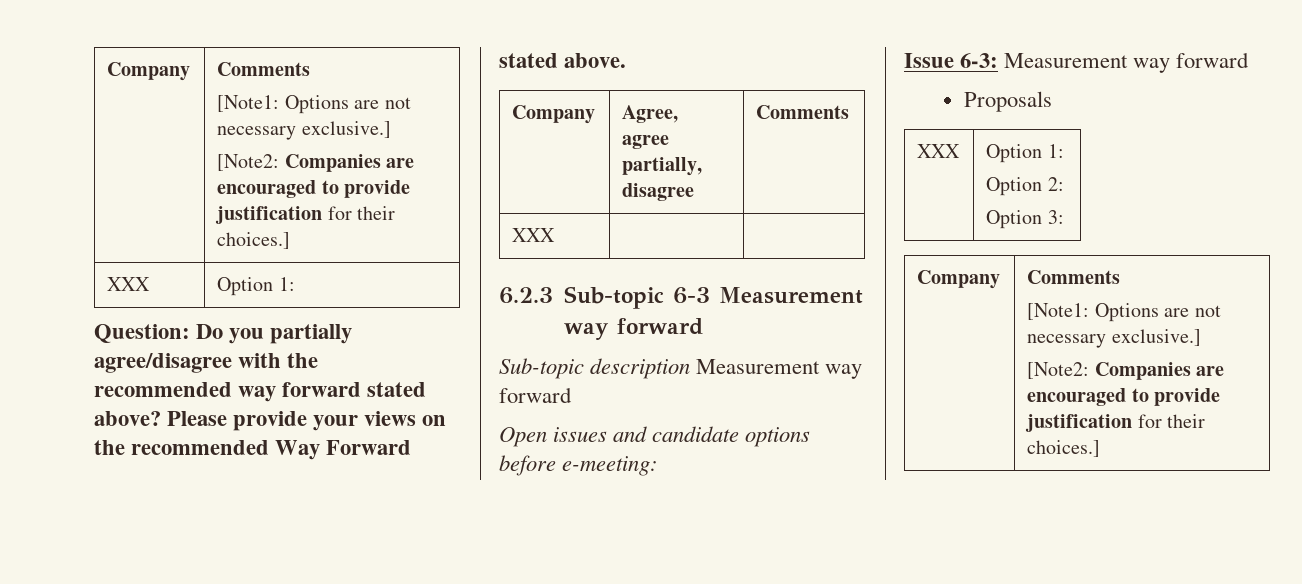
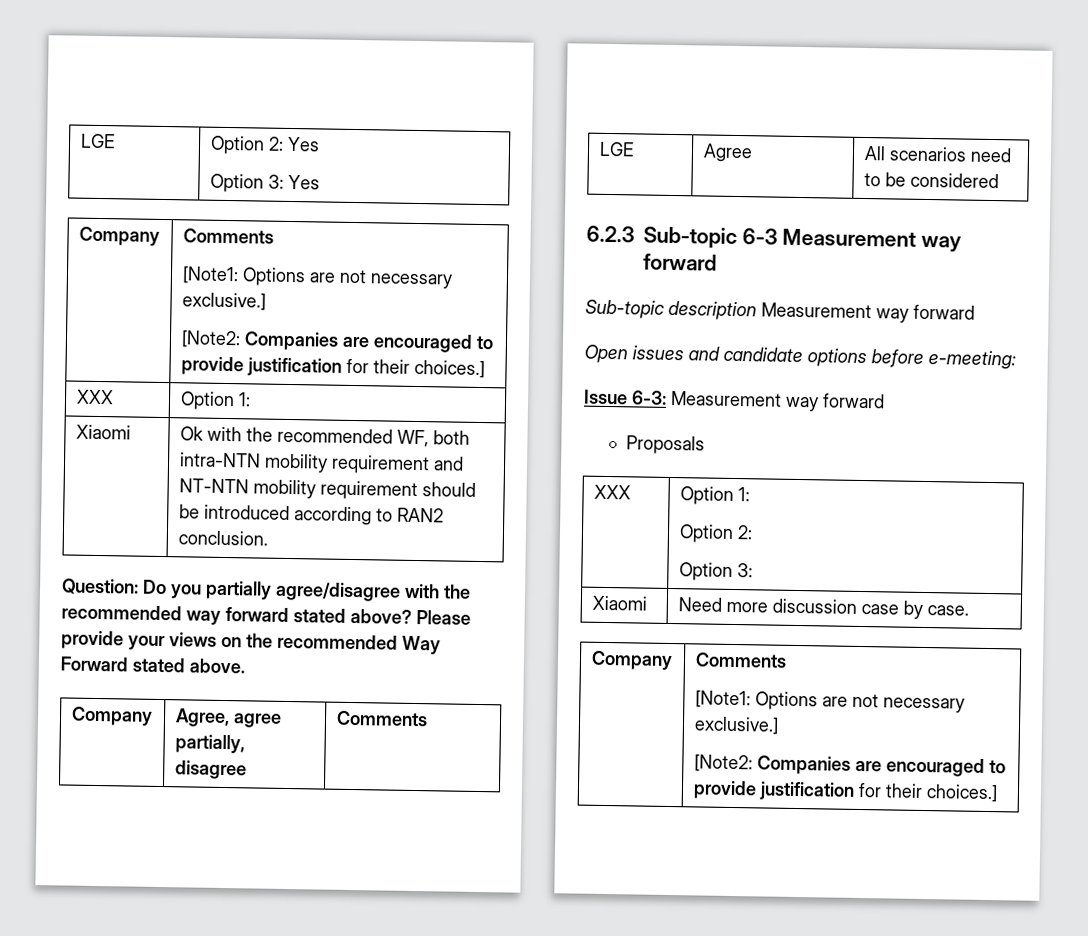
+ LGE | Option 2: Yes
+ Option 3: Yes
+ Xiaomi | Ok with the recommended WF, both intra-NTN mobility requirement and NT-NTN mobility requirement should be introduced according to RAN2 conclusion.
- XXX | |
+ LGE | Agree | All scenarios need to be considered
+ Xiaomi | Need more discussion case by case.

